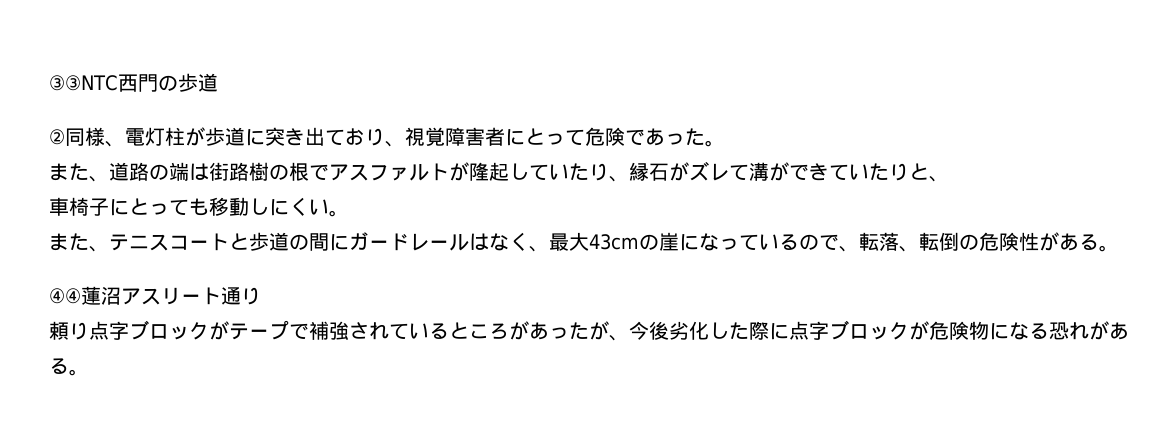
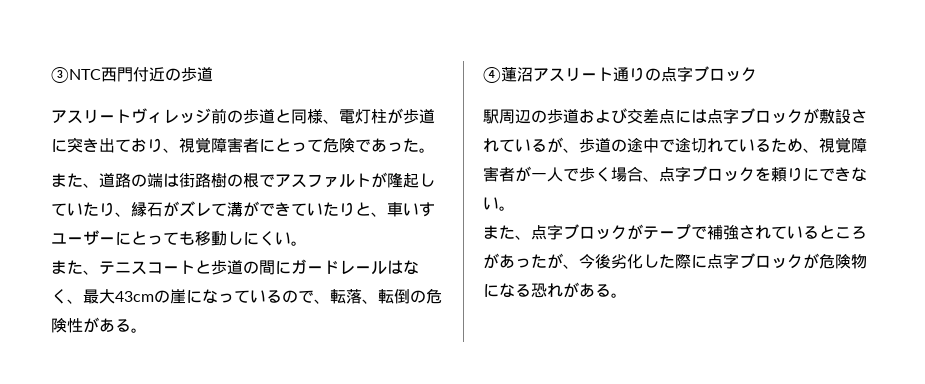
- ③③NTC西門の歩道
+ ③NTC西門付近の歩道
- ②同様、電灯柱が歩道に突き出ており、視覚障害者にとって危険であった。
+ アスリートヴィレッジ前の歩道と同様、電灯柱が歩道に突き出ており、視覚障害者にとって危険であった。
- また、道路の端は街路樹の根でアスファルトが隆起していたり、縁石がズレて溝ができていたりと、
- 車椅子にとっても移動しにくい。
+ また、道路の端は街路樹の根でアスファルトが隆起していたり、縁石がズレて溝ができていたりと、車いすユーザーにとっても移動しにくい。
- ④④蓮沼アスリート通り
- 頼り点字ブロックがテープで補強されているところがあったが、今後劣化した際に点字ブロックが危険物になる恐れがある。
+ ④蓮沼アスリート通りの点字ブロック
+ 駅周辺の歩道および交差点には点字ブロックが敷設されているが、歩道の途中で途切れているため、視覚障害者が一人で歩く場合、点字ブロックを頼りにできない。
+ また、点字ブロックがテープで補強されているところがあったが、今後劣化した際に点字ブロックが危険物になる恐れがある。

